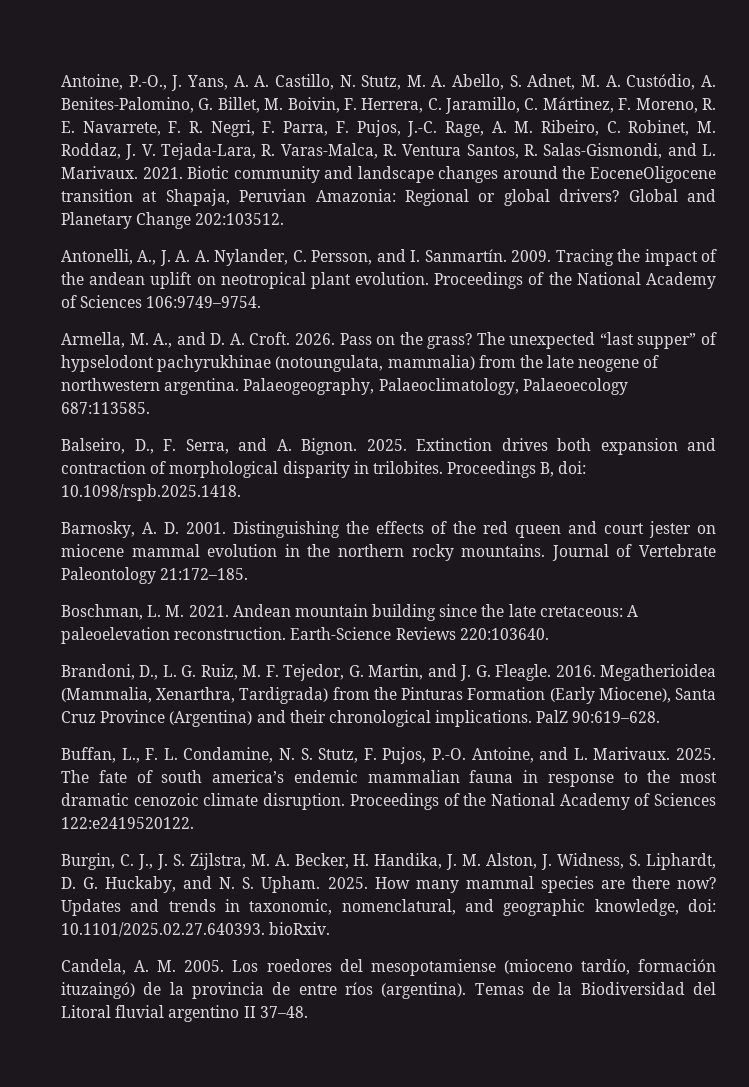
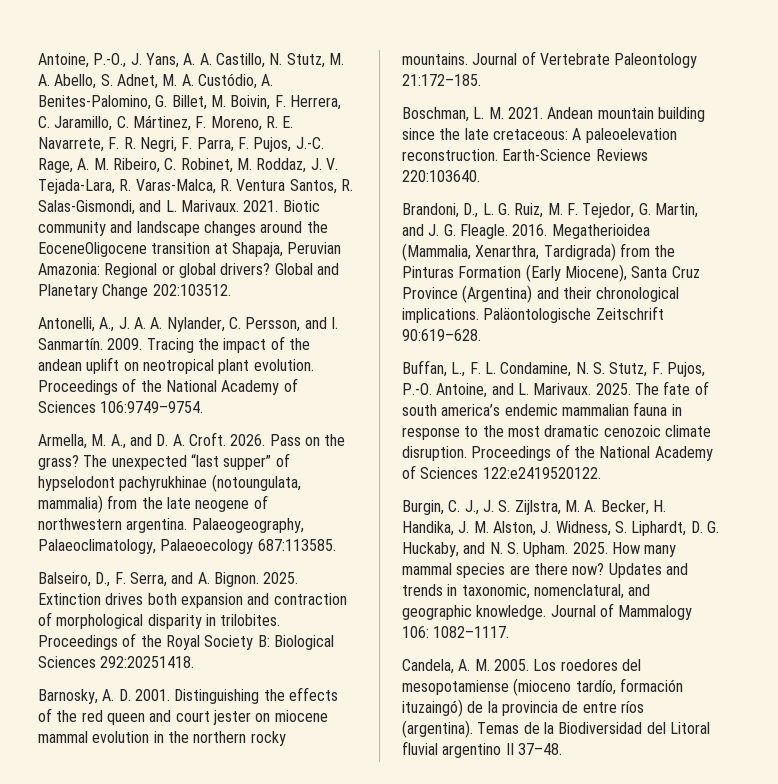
- Proceedings B, doi: 10.1098/rspb.2025.1418.
+ Proceedings of the Royal Society B: Biological Sciences 292:20251418.
- PalZ 90:619–628.
+ Paläontologische Zeitschrift 90:619–628.
- Updates and trends in taxonomic, nomenclatural, and geographic knowledge, doi: 10.1101/2025.02.27.640393. bioRxiv.
+ Updates and trends in taxonomic, nomenclatural, and geographic knowledge. Journal of Mammalogy 106: 1082–1117.

